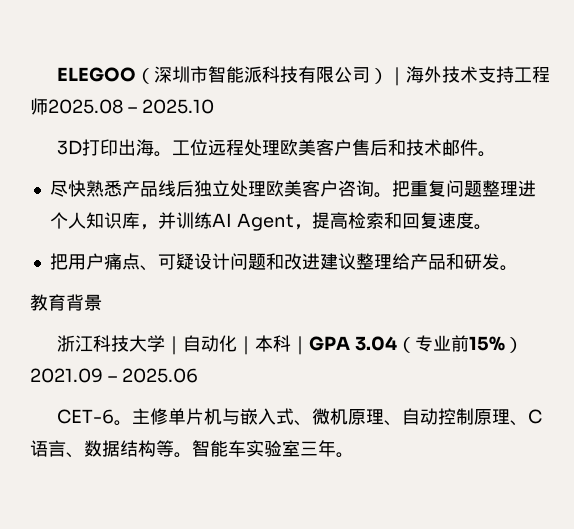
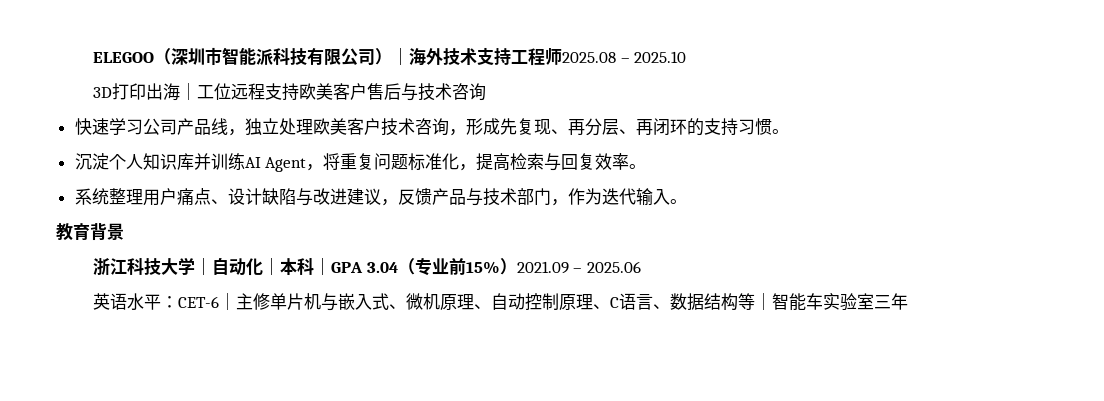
- 3D打印出海。工位远程处理欧美客户售后和技术邮件。
- 尽快熟悉产品线后独立处理欧美客户咨询。把重复问题整理进个人知识库，并训练AI Agent，提高检索和回复速度。
- 把用户痛点、可疑设计问题和改进建议整理给产品和研发。
+ 3D打印出海｜工位远程支持欧美客户售后与技术咨询
+ 快速学习公司产品线，独立处理欧美客户技术咨询，形成先复现、再分层、再闭环的支持习惯。
+ 沉淀个人知识库并训练AI Agent，将重复问题标准化，提高检索与回复效率。
+ 系统整理用户痛点、设计缺陷与改进建议，反馈产品与技术部门，作为迭代输入。
- CET-6。主修单片机与嵌入式、微机原理、自动控制原理、C语言、数据结构等。智能车实验室三年。
+ 英语水平：CET-6｜主修单片机与嵌入式、微机原理、自动控制原理、C语言、数据结构等｜智能车实验室三年

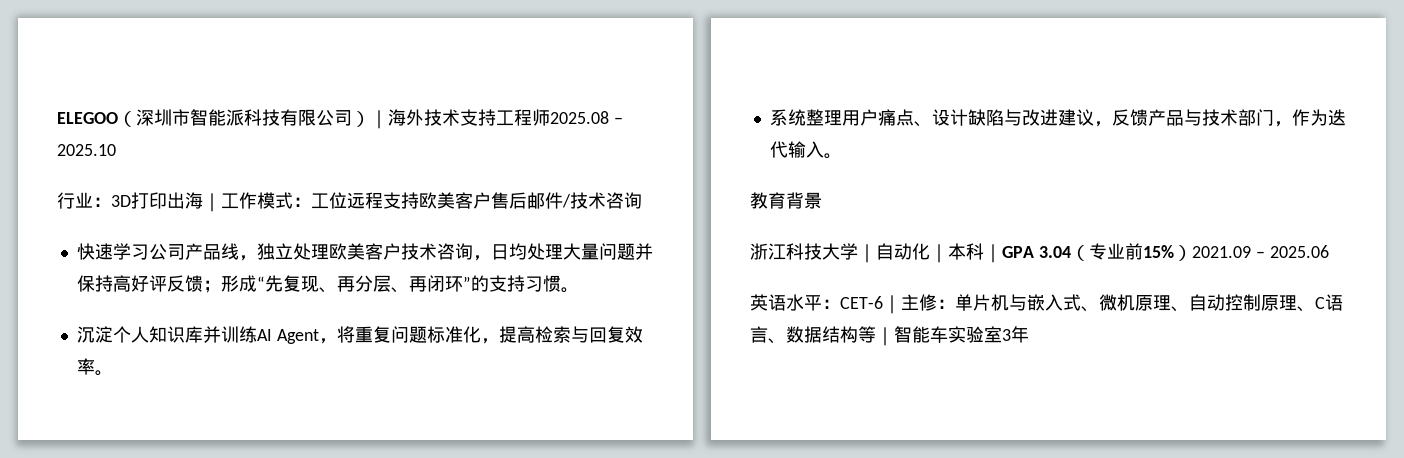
- 3D打印出海｜工位远程支持欧美客户售后与技术咨询
+ 行业：3D打印出海｜工作模式：工位远程支持欧美客户售后邮件/技术咨询
- 快速学习公司产品线，独立处理欧美客户技术咨询，形成先复现、再分层、再闭环的支持习惯。
+ 快速学习公司产品线，独立处理欧美客户技术咨询，日均处理大量问题并保持高好评反馈；形成“先复现、再分层、再闭环”的支持习惯。
- 英语水平：CET-6｜主修单片机与嵌入式、微机原理、自动控制原理、C语言、数据结构等｜智能车实验室三年
+ 英语水平：CET-6｜主修：单片机与嵌入式、微机原理、自动控制原理、C语言、数据结构等｜智能车实验室3年

